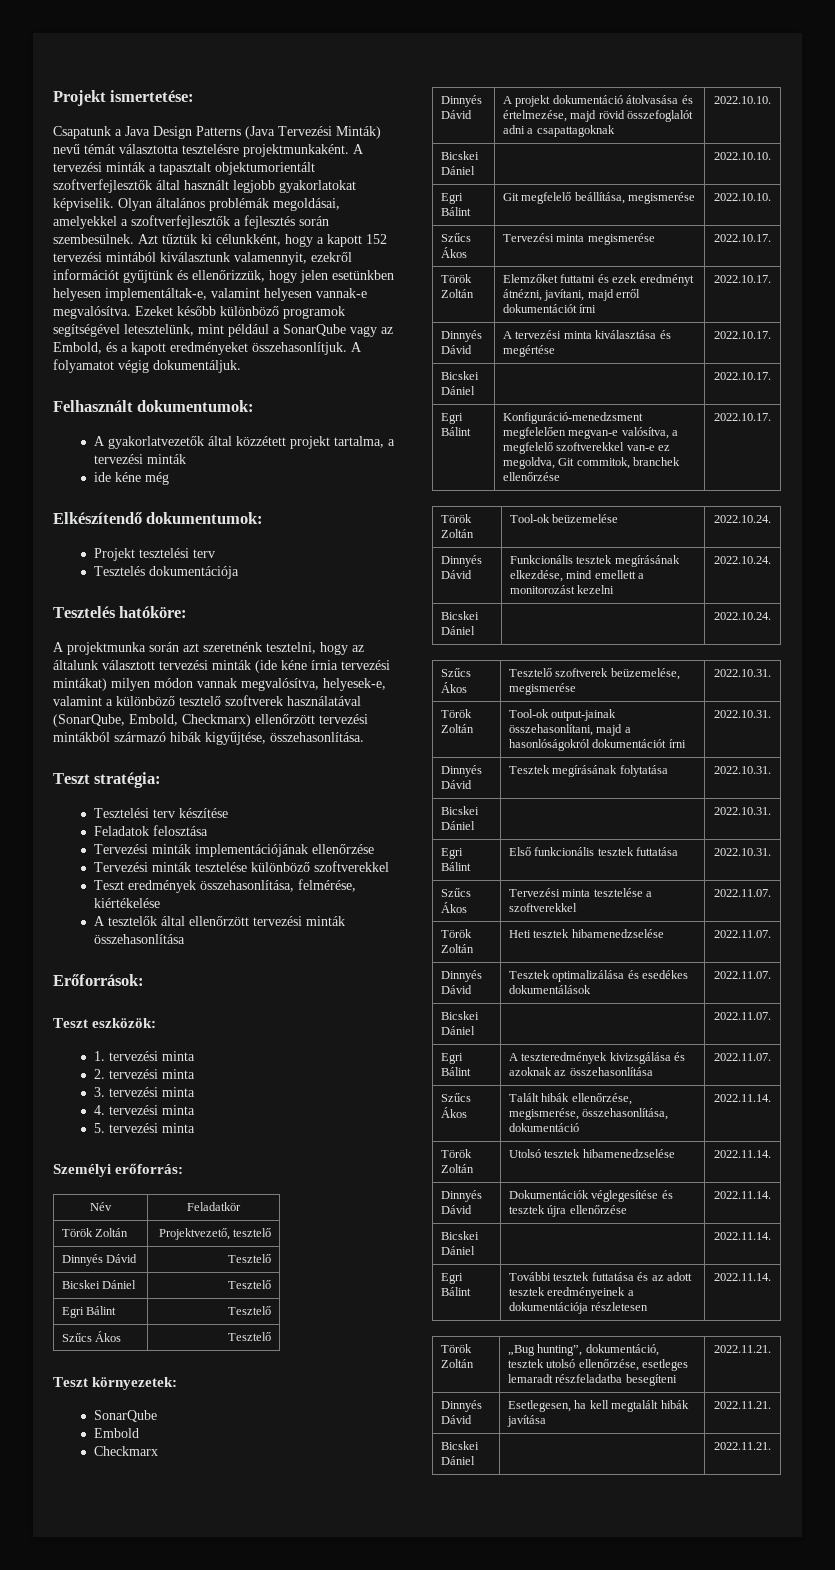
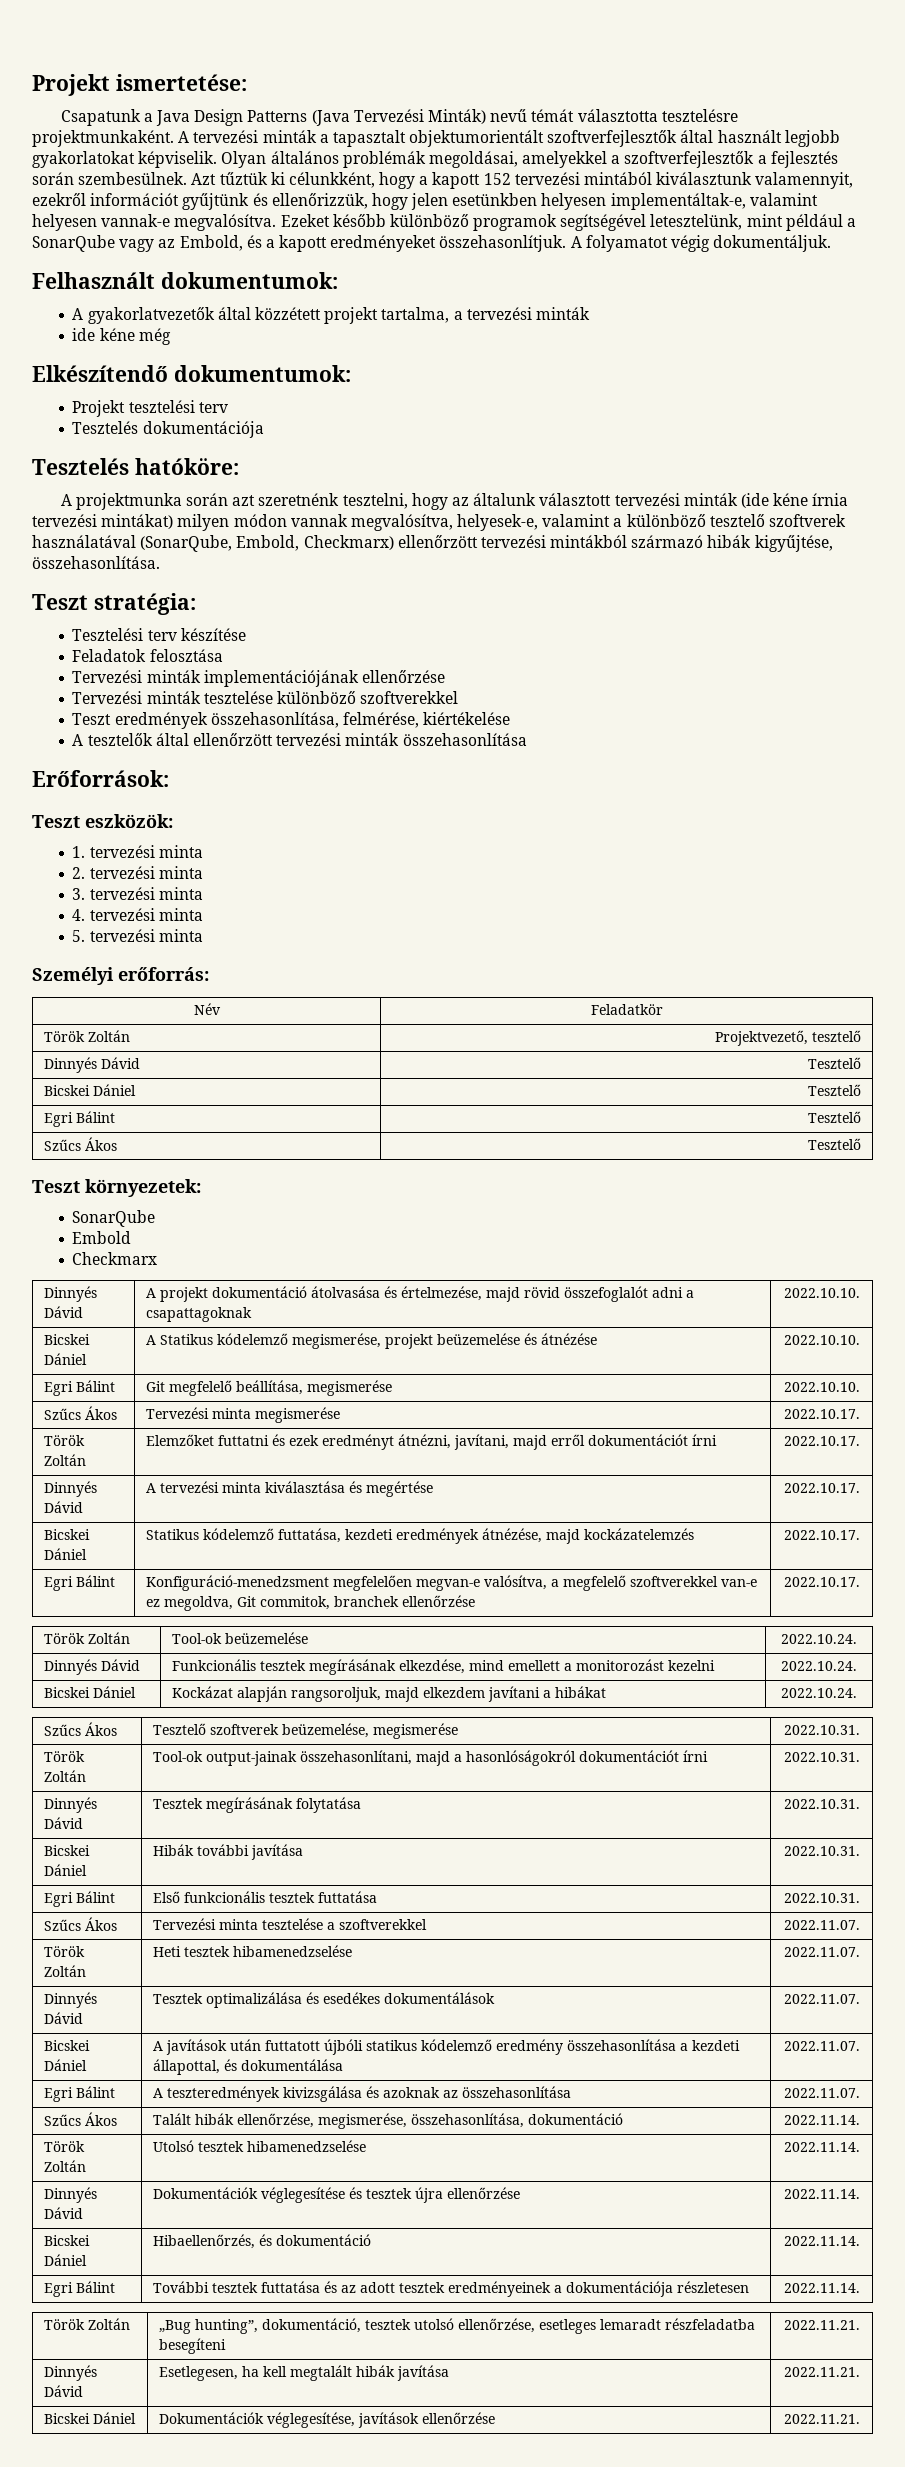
- Bicskei Dániel | | 2022.10.10.
+ Bicskei Dániel | A Statikus kódelemző megismerése, projekt beüzemelése és átnézése | 2022.10.10.
- Bicskei Dániel | | 2022.10.17.
+ Bicskei Dániel | Statikus kódelemző futtatása, kezdeti eredmények átnézése, majd kockázatelemzés | 2022.10.17.
- Bicskei Dániel | | 2022.10.24.
+ Bicskei Dániel | Kockázat alapján rangsoroljuk, majd elkezdem javítani a hibákat | 2022.10.24.
- Bicskei Dániel | | 2022.10.31.
+ Bicskei Dániel | Hibák további javítása | 2022.10.31.
- Bicskei Dániel | | 2022.11.07.
+ Bicskei Dániel | A javítások után futtatott újbóli statikus kódelemző eredmény összehasonlítása a kezdeti állapottal, és dokumentálása | 2022.11.07.
- Bicskei Dániel | | 2022.11.14.
+ Bicskei Dániel | Hibaellenőrzés, és dokumentáció | 2022.11.14.
- Bicskei Dániel | | 2022.11.21.
+ Bicskei Dániel | Dokumentációk véglegesítése, javítások ellenőrzése | 2022.11.21.

